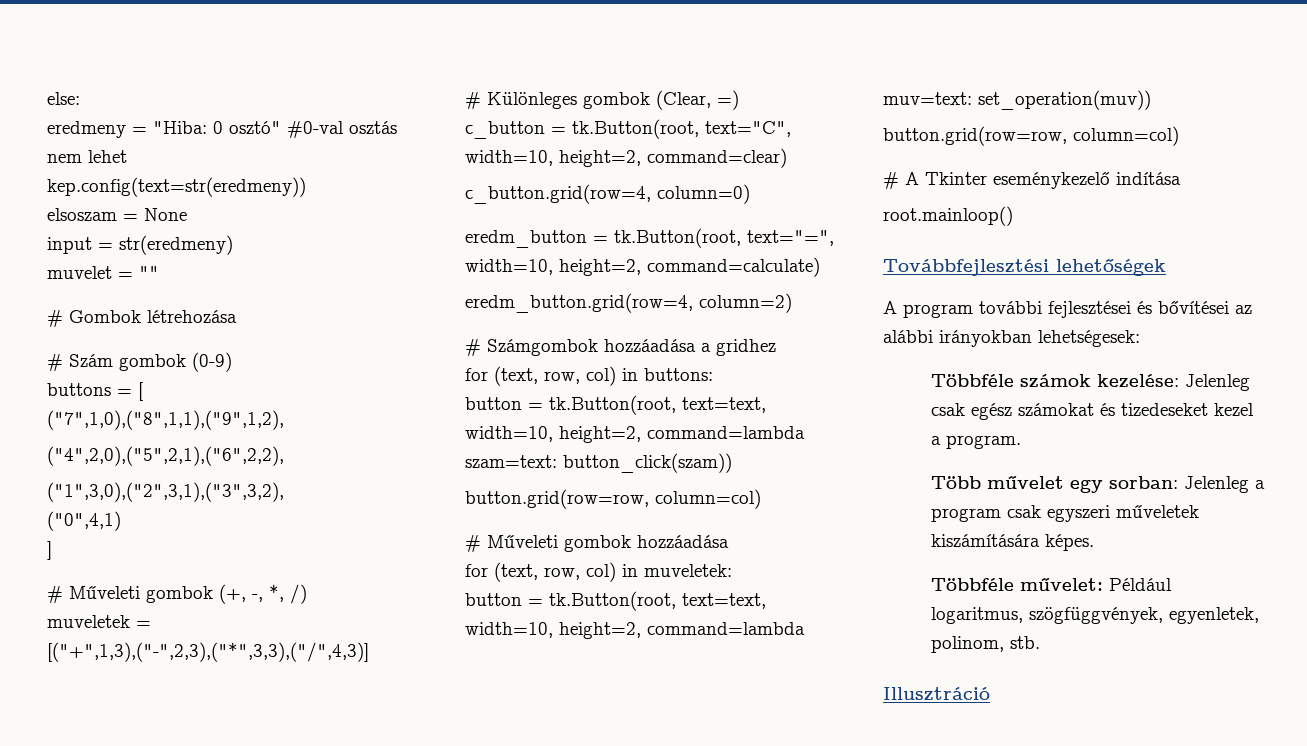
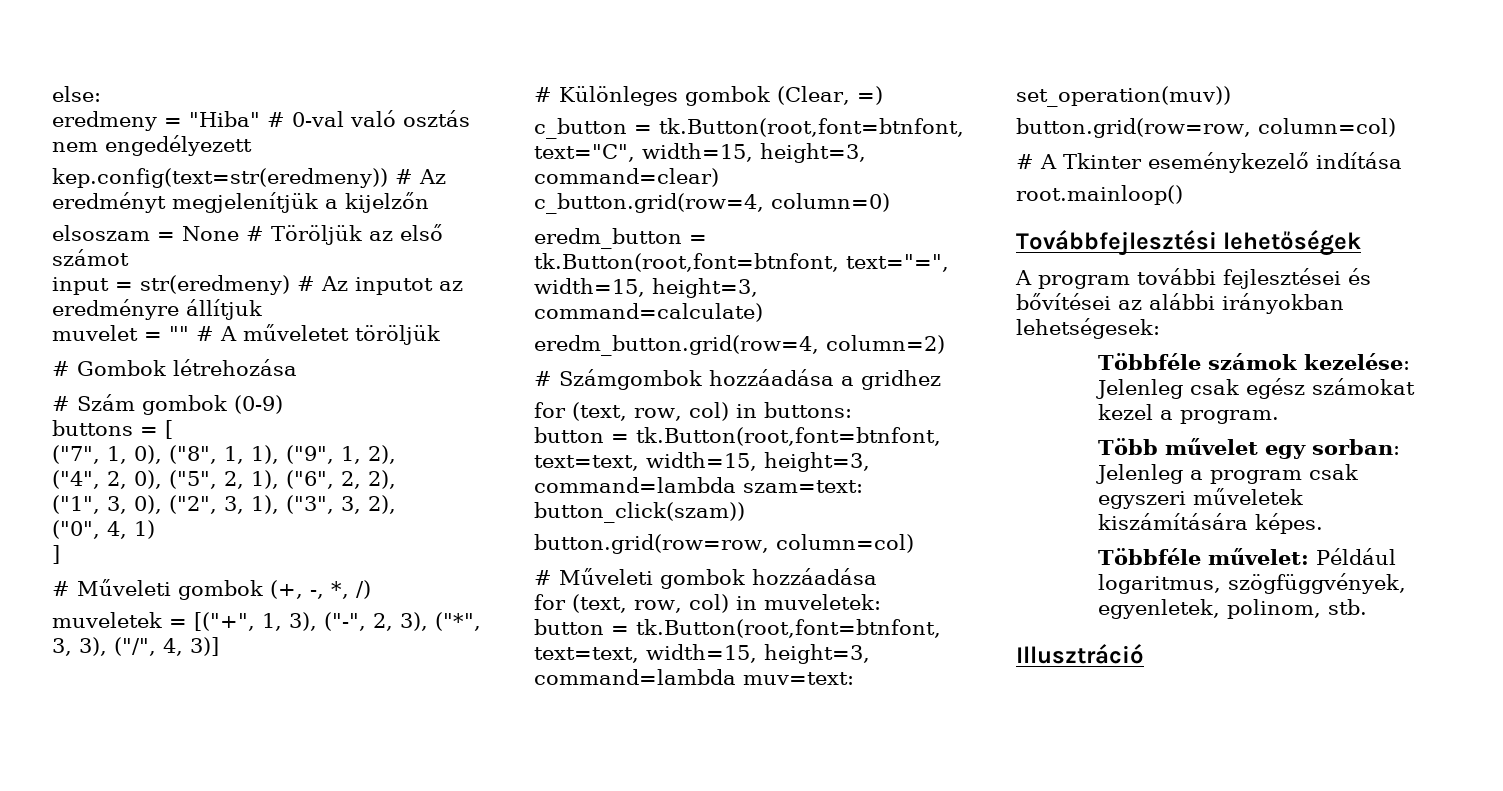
- eredmeny = "Hiba: 0 osztó" #0-val osztás nem lehet
+ eredmeny = "Hiba" # 0-val való osztás nem engedélyezett
- kep.config(text=str(eredmeny))
- elsoszam = None
- input = str(eredmeny)
+ kep.config(text=str(eredmeny)) # Az eredményt megjelenítjük a kijelzőn
+ elsoszam = None # Töröljük az első számot
+ input = str(eredmeny) # Az inputot az eredményre állítjuk
- muvelet = ""
+ muvelet = "" # A műveletet töröljük
- ("7",1,0),("8",1,1),("9",1,2),
- ("4",2,0),("5",2,1),("6",2,2),
- ("1",3,0),("2",3,1),("3",3,2),
- ("0",4,1)
+ ("7", 1, 0), ("8", 1, 1), ("9", 1, 2),
+ ("4", 2, 0), ("5", 2, 1), ("6", 2, 2),
+ ("1", 3, 0), ("2", 3, 1), ("3", 3, 2),
+ ("0", 4, 1)
- muveletek = [("+",1,3),("-",2,3),("*",3,3),("/",4,3)]
+ muveletek = [("+", 1, 3), ("-", 2, 3), ("*", 3, 3), ("/", 4, 3)]
- c_button = tk.Button(root, text="C", width=10, height=2, command=clear)
+ c_button = tk.Button(root,font=btnfont, text="C", width=15, height=3, command=clear)
- eredm_button = tk.Button(root, text="=", width=10, height=2, command=calculate)
+ eredm_button = tk.Button(root,font=btnfont, text="=", width=15, height=3, command=calculate)
- button = tk.Button(root, text=text, width=10, height=2, command=lambda szam=text: button_click(szam))
+ button = tk.Button(root,font=btnfont, text=text, width=15, height=3, command=lambda szam=text: button_click(szam))
- button = tk.Button(root, text=text, width=10, height=2, command=lambda muv=text: set_operation(muv))
+ button = tk.Button(root,font=btnfont, text=text, width=15, height=3, command=lambda muv=text: set_operation(muv))
- Többféle számok kezelése: Jelenleg csak egész számokat és tizedeseket kezel a program.
+ Többféle számok kezelése: Jelenleg csak egész számokat kezel a program.

